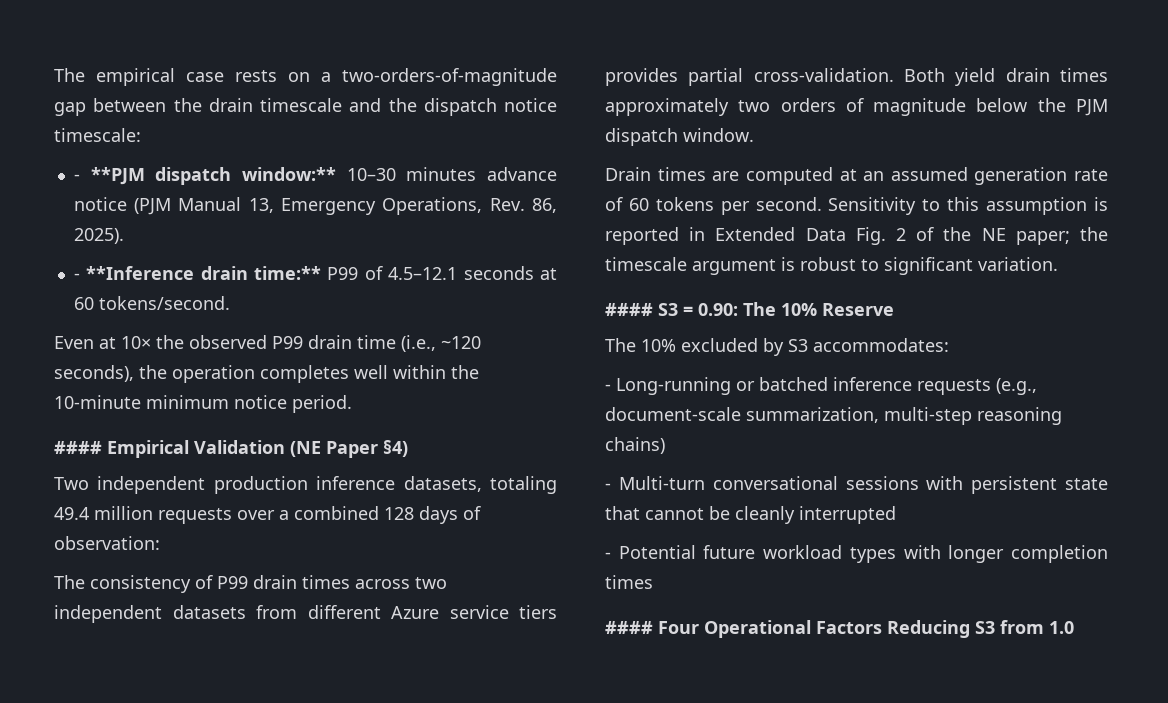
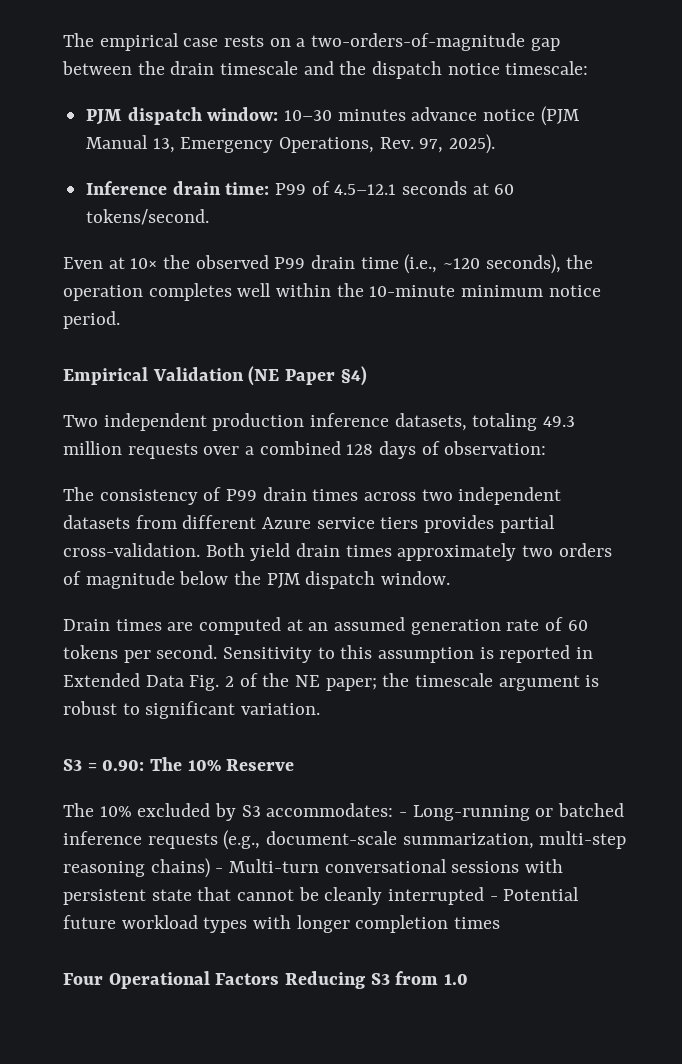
- - **PJM dispatch window:** 10–30 minutes advance notice (PJM Manual 13, Emergency Operations, Rev. 86, 2025).
+ PJM dispatch window: 10–30 minutes advance notice (PJM Manual 13, Emergency Operations, Rev. 97, 2025).
- - **Inference drain time:** P99 of 4.5–12.1 seconds at 60 tokens/second.
+ Inference drain time: P99 of 4.5–12.1 seconds at 60 tokens/second.
- #### Empirical Validation (NE Paper §4)
+ Empirical Validation (NE Paper §4)
- Two independent production inference datasets, totaling 49.4 million requests over a combined 128 days of observation:
+ Two independent production inference datasets, totaling 49.3 million requests over a combined 128 days of observation:
- #### S3 = 0.90: The 10% Reserve
+ S3 = 0.90: The 10% Reserve
- The 10% excluded by S3 accommodates:
- - Long-running or batched inference requests (e.g., document-scale summarization, multi-step reasoning chains)
- - Multi-turn conversational sessions with persistent state that cannot be cleanly interrupted
- - Potential future workload types with longer completion times
+ The 10% excluded by S3 accommodates: - Long-running or batched inference requests (e.g., document-scale summarization, multi-step reasoning chains) - Multi-turn conversational sessions with persistent state that cannot be cleanly interrupted - Potential future workload types with longer completion times
- #### Four Operational Factors Reducing S3 from 1.0
+ Four Operational Factors Reducing S3 from 1.0

